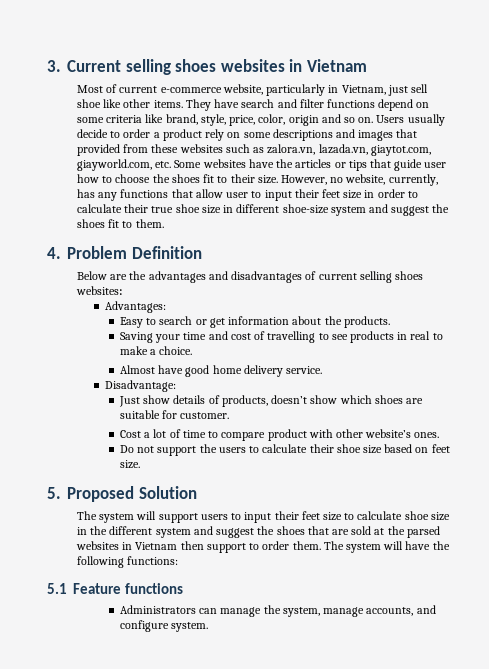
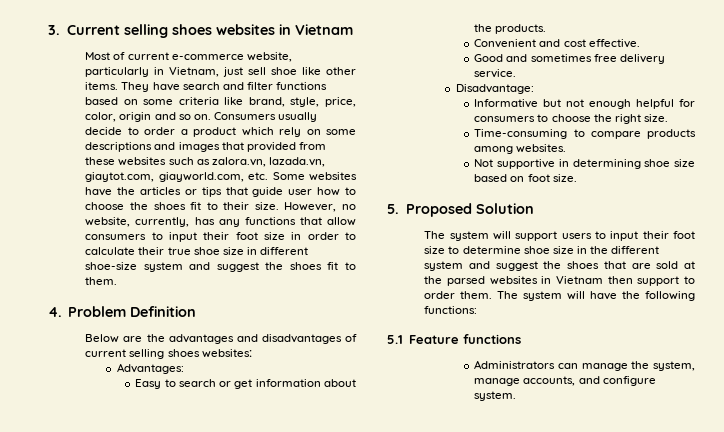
- They have search and filter functions depend on some criteria like brand, style, price, color, origin and so on.
+ They have search and filter functions based on some criteria like brand, style, price, color, origin and so on.
- Users usually decide to order a product rely on some descriptions and images that provided from these websites such as zalora.vn, lazada.vn, giaytot.com, giayworld.com, etc. Some websites have the articles or tips that guide user how to choose the shoes fit to their size.
+ Consumers usually decide to order a product which rely on some descriptions and images that provided from these websites such as zalora.vn, lazada.vn, giaytot.com, giayworld.com, etc. Some websites have the articles or tips that guide user how to choose the shoes fit to their size.
- However, no website, currently, has any functions that allow user to input their feet size in order to calculate their true shoe size in different shoe-size system and suggest the shoes fit to them.
+ However, no website, currently, has any functions that allow consumers to input their foot size in order to calculate their true shoe size in different shoe-size system and suggest the shoes fit to them.
- Saving your time and cost of travelling to see products in real to make a choice.
- Almost have good home delivery service.
+ Convenient and cost effective.
+ Good and sometimes free delivery service.
  Disadvantage:
- Just show details of products, doesn’t show which shoes are suitable for customer.
- Cost a lot of time to compare product with other website’s ones.
- Do not support the users to calculate their shoe size based on feet size.
+ Informative but not enough helpful for consumers to choose the right size.
+ Time-consuming to compare products among websites.
+ Not supportive in determining shoe size based on foot size.
- The system will support users to input their feet size to calculate shoe size in the different system and suggest the shoes that are sold at the parsed websites in Vietnam then support to order them.
+ The system will support users to input their foot size to determine shoe size in the different system and suggest the shoes that are sold at the parsed websites in Vietnam then support to order them.

